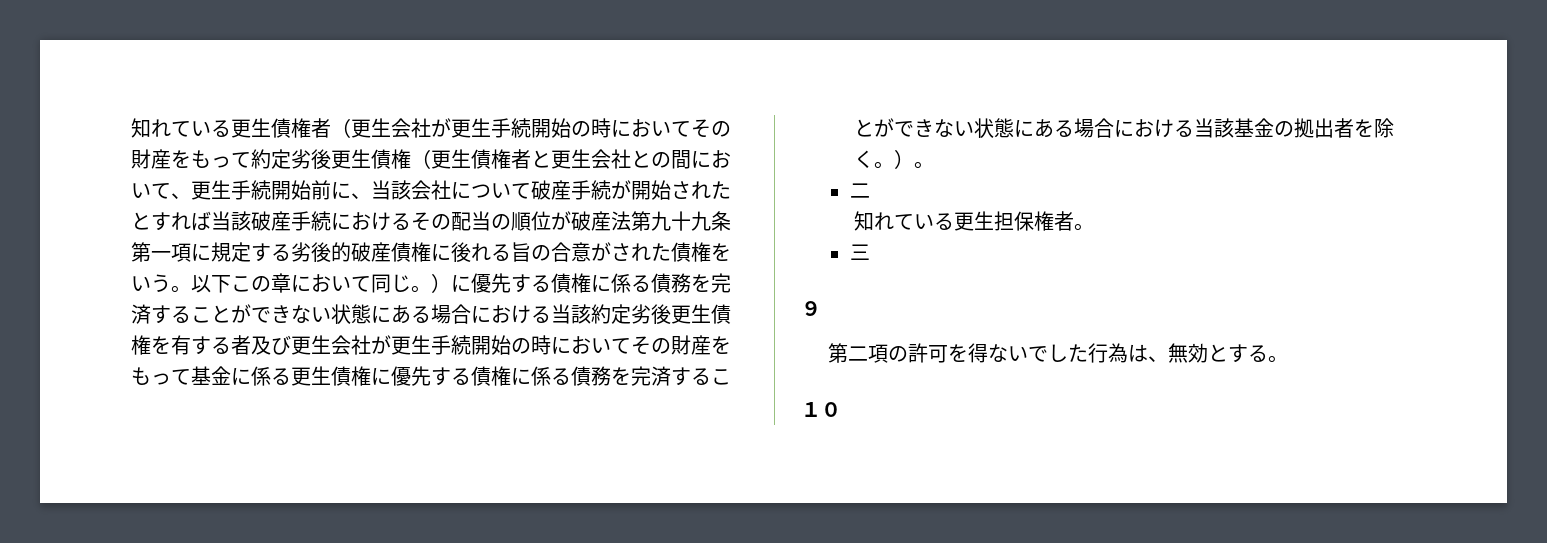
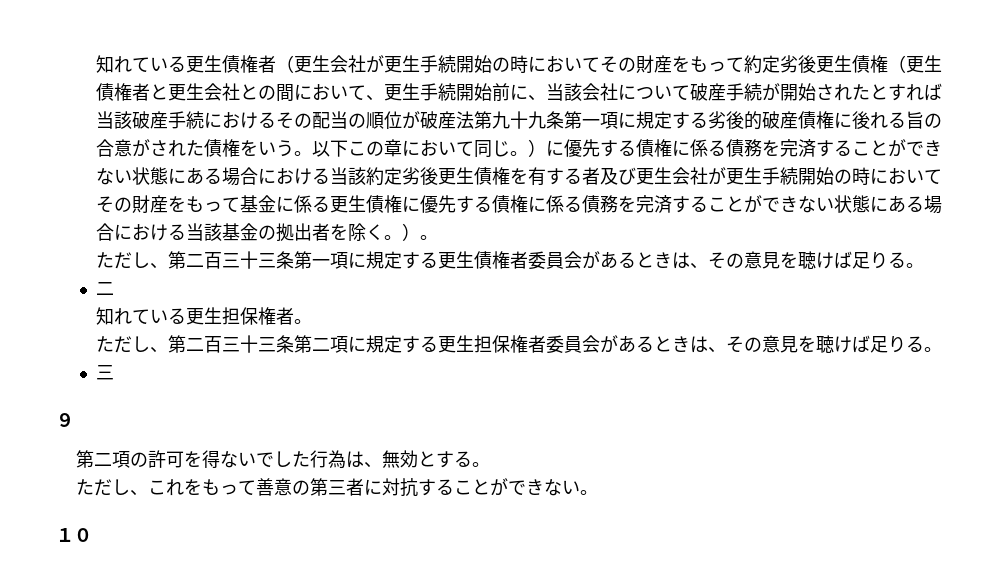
+ ただし、第二百三十三条第一項に規定する更生債権者委員会があるときは、その意見を聴けば足りる。
+ ただし、第二百三十三条第二項に規定する更生担保権者委員会があるときは、その意見を聴けば足りる。
+ ただし、これをもって善意の第三者に対抗することができない。

